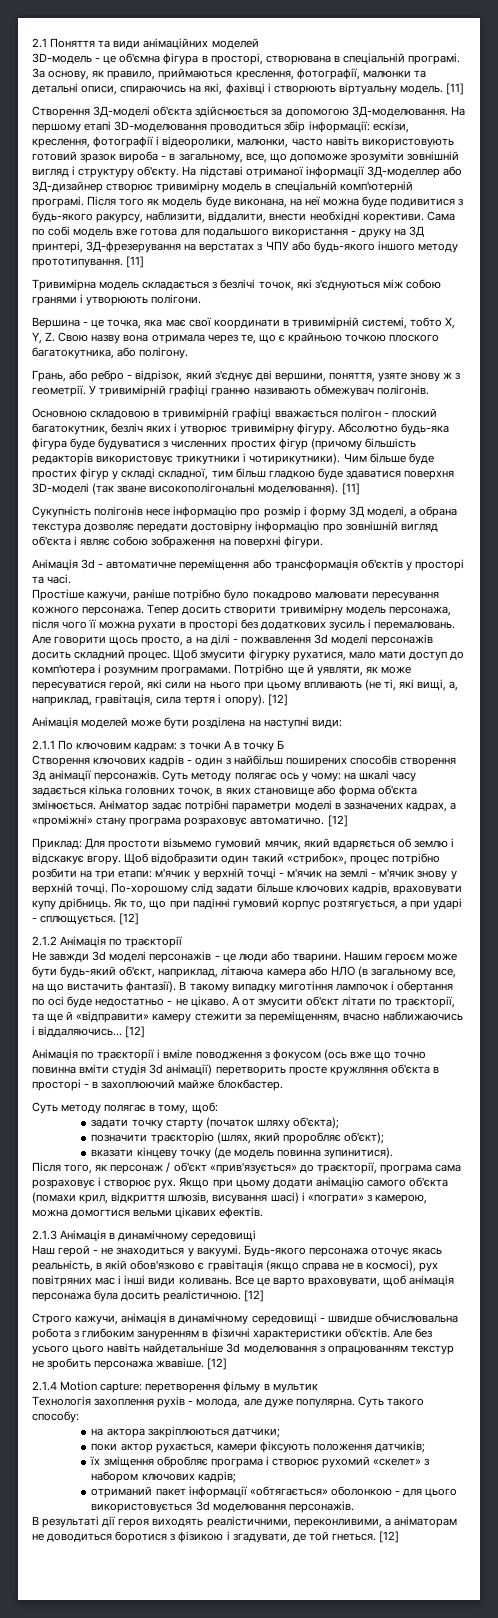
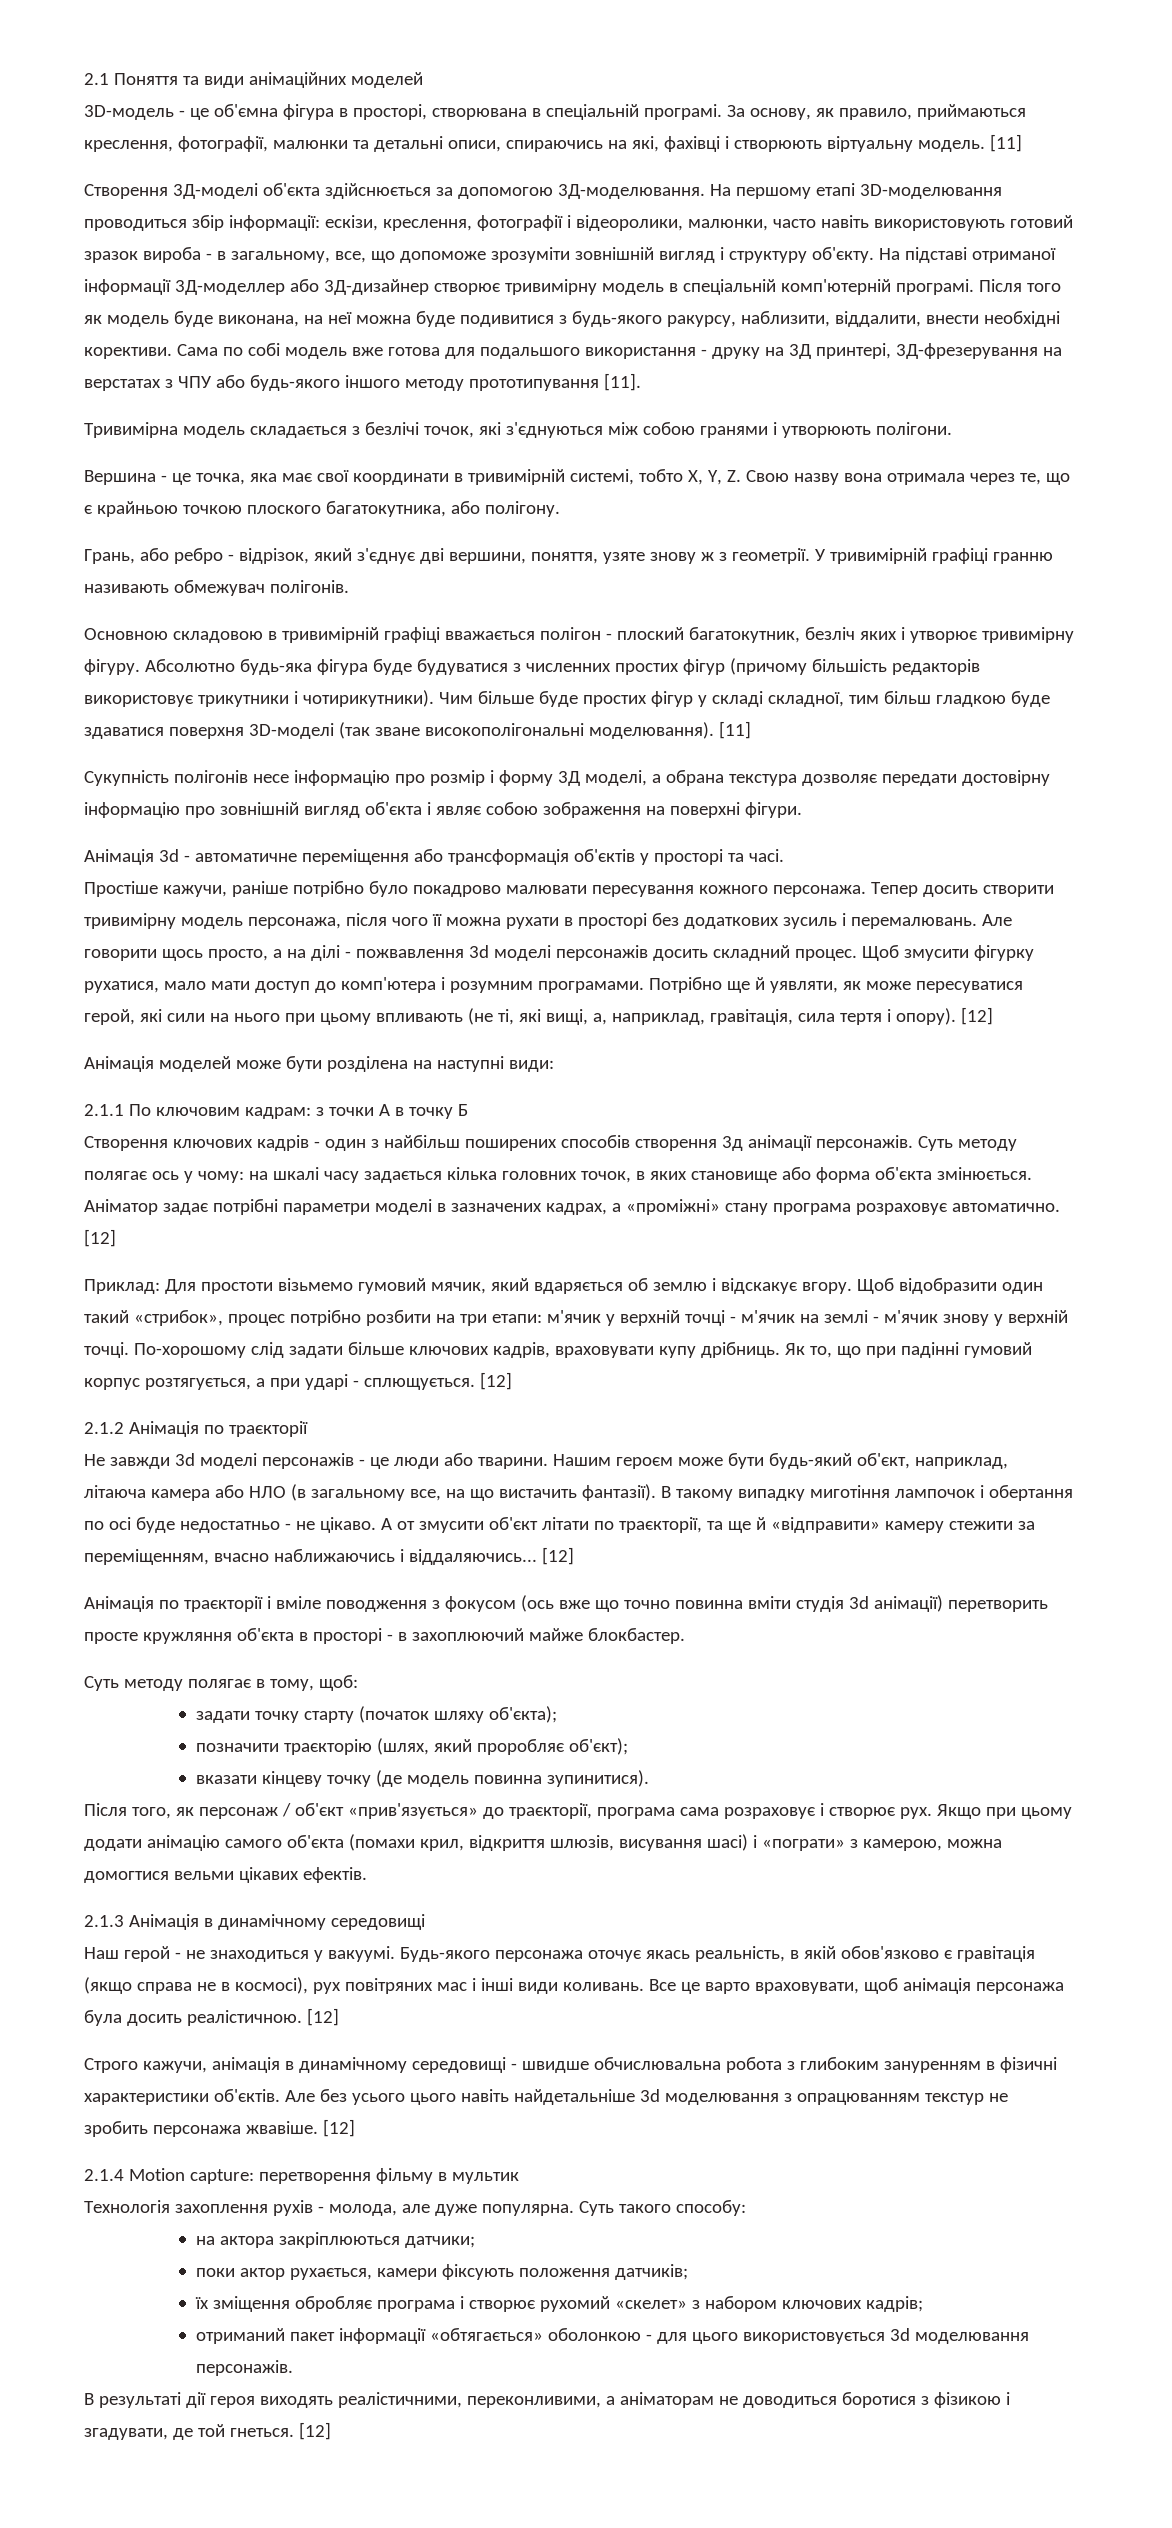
- Сама по собі модель вже готова для подальшого використання - друку на 3Д принтері, 3Д-фрезерування на верстатах з ЧПУ або будь-якого іншого методу прототипування. [11]
+ Сама по собі модель вже готова для подальшого використання - друку на 3Д принтері, 3Д-фрезерування на верстатах з ЧПУ або будь-якого іншого методу прототипування [11].

